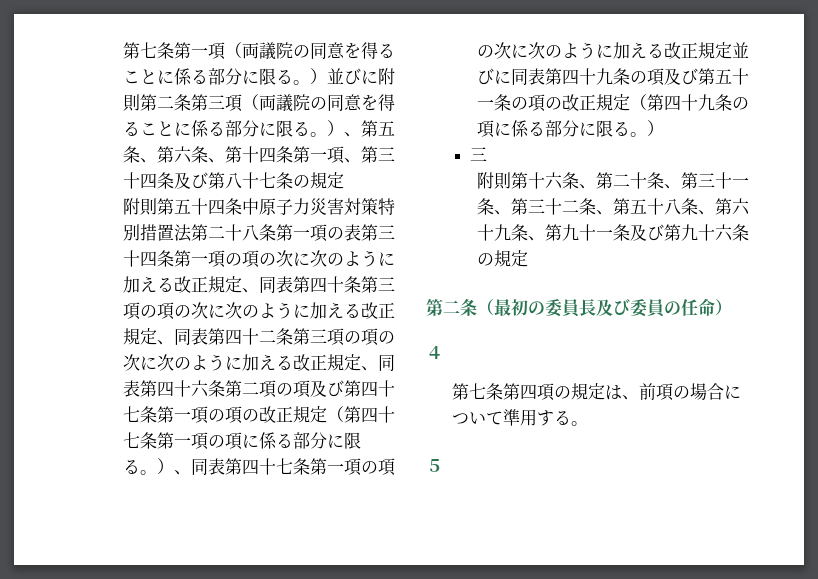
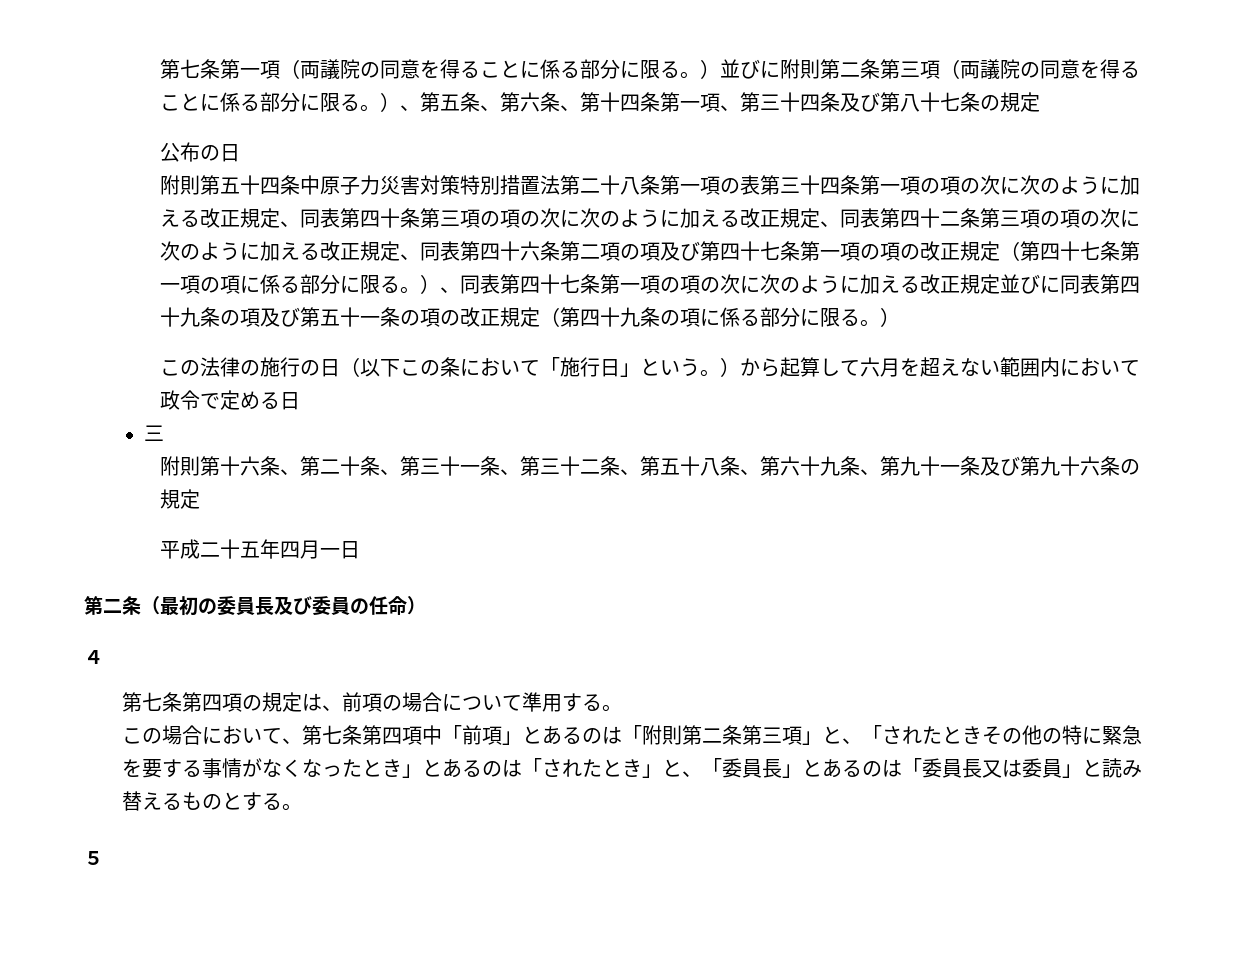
+ 公布の日
+ この法律の施行の日（以下この条において「施行日」という。）から起算して六月を超えない範囲内において政令で定める日
+ 平成二十五年四月一日
+ この場合において、第七条第四項中「前項」とあるのは「附則第二条第三項」と、「されたときその他の特に緊急を要する事情がなくなったとき」とあるのは「されたとき」と、「委員長」とあるのは「委員長又は委員」と読み替えるものとする。

